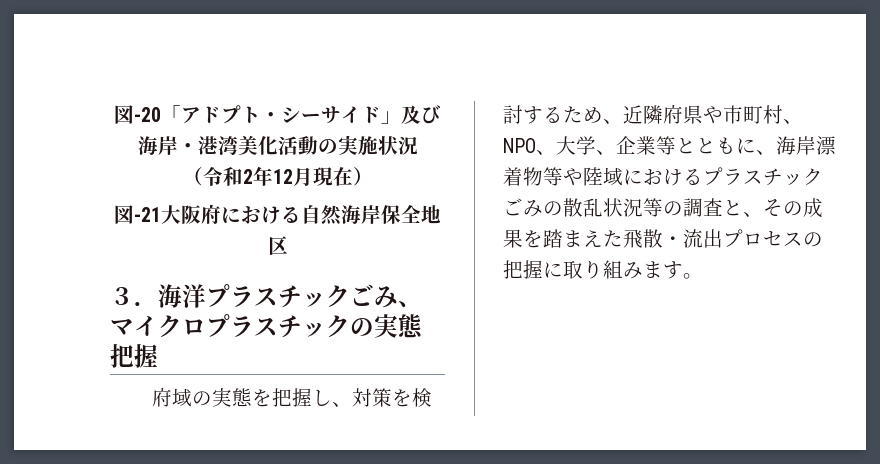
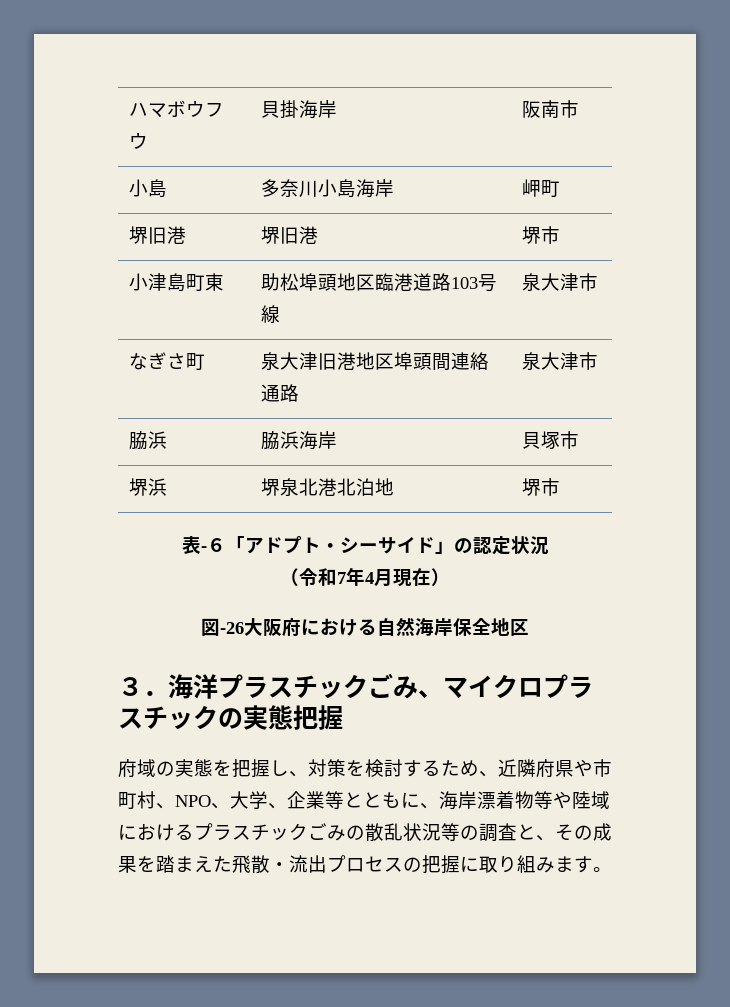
- 図-20「アドプト・シーサイド」及び海岸・港湾美化活動の実施状況
+ ハマボウフウ | 貝掛海岸 | 阪南市
+ 小島 | 多奈川小島海岸 | 岬町
+ 堺旧港 | 堺旧港 | 堺市
+ 小津島町東 | 助松埠頭地区臨港道路103号線 | 泉大津市
+ なぎさ町 | 泉大津旧港地区埠頭間連絡通路 | 泉大津市
+ 脇浜 | 脇浜海岸 | 貝塚市
+ 堺浜 | 堺泉北港北泊地 | 堺市
+ 表-６「アドプト・シーサイド」の認定状況
- （令和2年12月現在）
+ （令和7年4月現在）
- 図-21大阪府における自然海岸保全地区
+ 図-26大阪府における自然海岸保全地区

